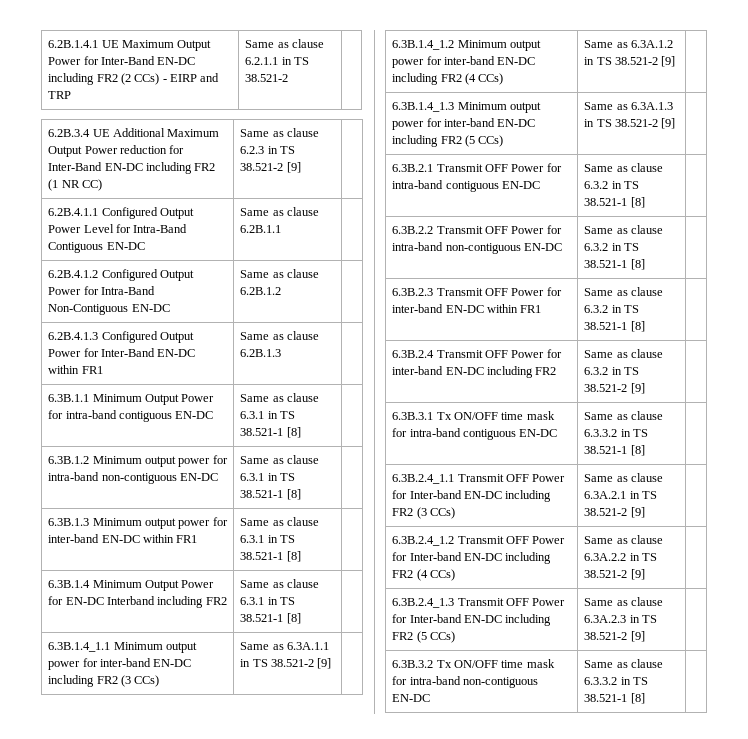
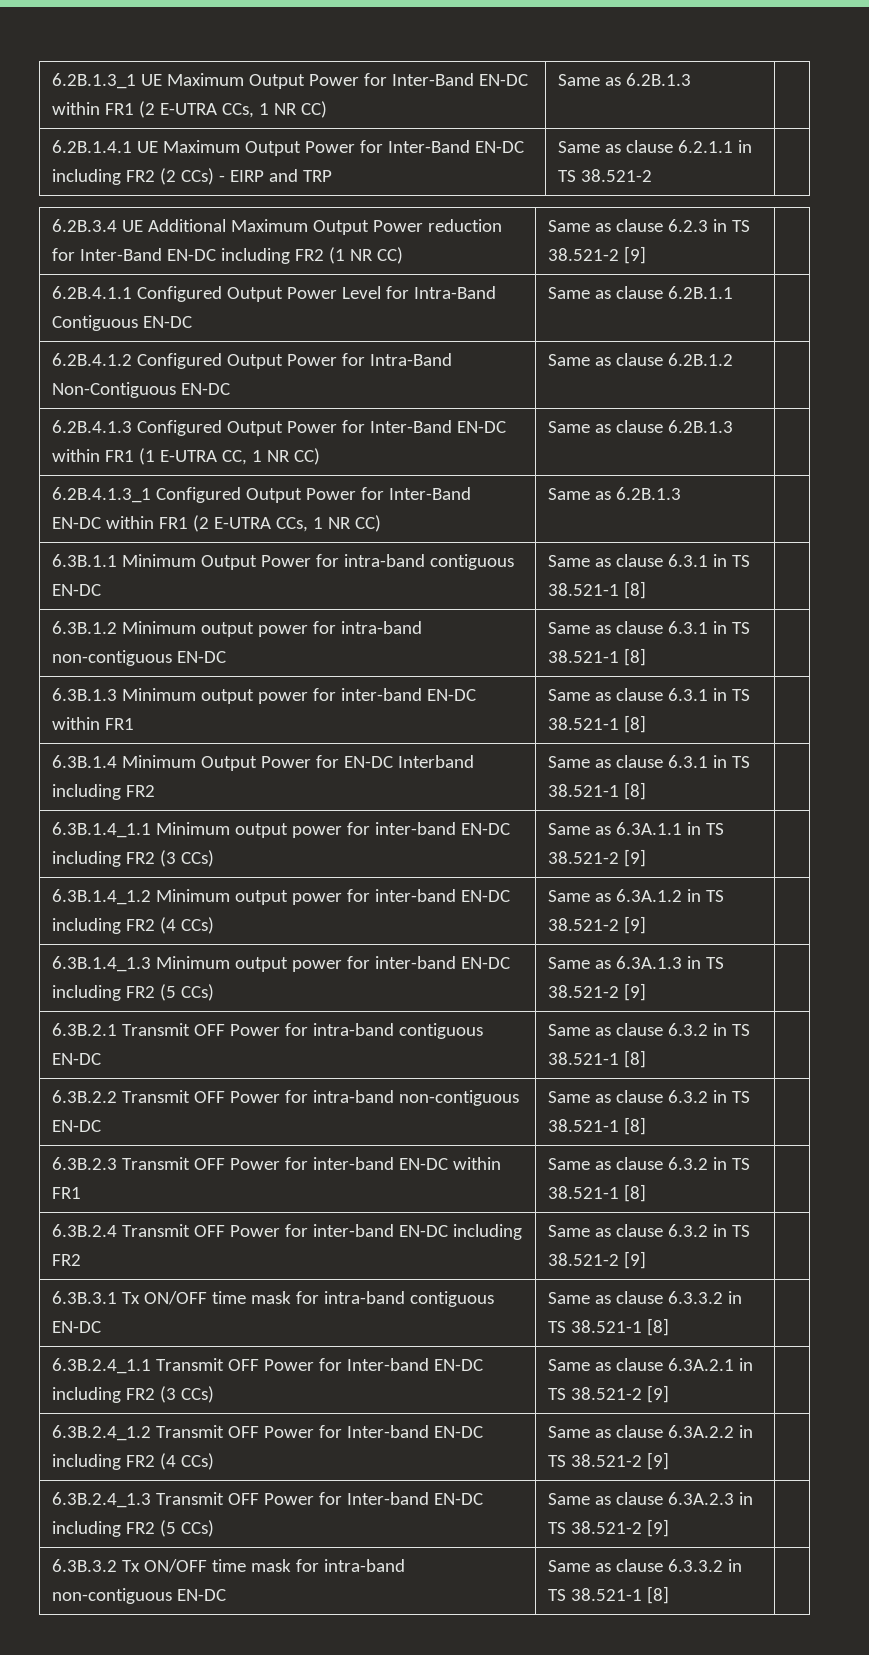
+ 6.2B.1.3_1 UE Maximum Output Power for Inter-Band EN-DC within FR1 (2 E-UTRA CCs, 1 NR CC) | Same as 6.2B.1.3 |
- 6.2B.4.1.3 Configured Output Power for Inter-Band EN-DC within FR1 | Same as clause 6.2B.1.3 |
+ 6.2B.4.1.3 Configured Output Power for Inter-Band EN-DC within FR1 (1 E-UTRA CC, 1 NR CC) | Same as clause 6.2B.1.3 |
+ 6.2B.4.1.3_1 Configured Output Power for Inter-Band EN-DC within FR1 (2 E-UTRA CCs, 1 NR CC) | Same as 6.2B.1.3 |

